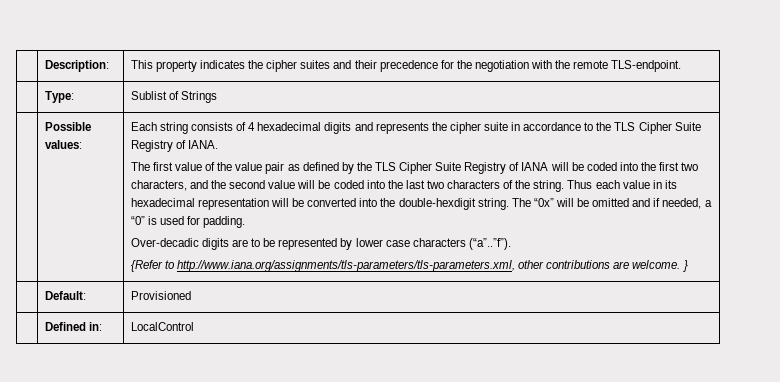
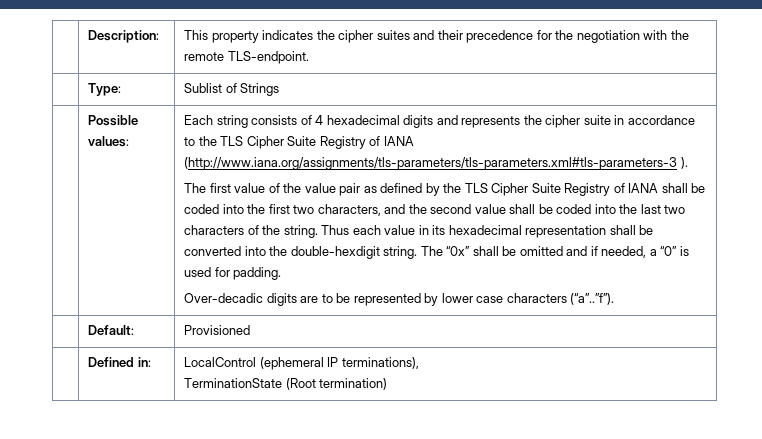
- Each string consists of 4 hexadecimal digits and represents the cipher suite in accordance to the TLS Cipher Suite Registry of IANA.
+ Each string consists of 4 hexadecimal digits and represents the cipher suite in accordance to the TLS Cipher Suite Registry of IANA (http://www.iana.org/assignments/tls-parameters/tls-parameters.xml#tls-parameters-3 ).
- The first value of the value pair as defined by the TLS Cipher Suite Registry of IANA will be coded into the first two characters, and the second value will be coded into the last two characters of the string.
+ The first value of the value pair as defined by the TLS Cipher Suite Registry of IANA shall be coded into the first two characters, and the second value shall be coded into the last two characters of the string.
- Thus each value in its hexadecimal representation will be converted into the double-hexdigit string.
+ Thus each value in its hexadecimal representation shall be converted into the double-hexdigit string.
- The “0x” will be omitted and if needed, a “0” is used for padding.
+ The “0x” shall be omitted and if needed, a “0” is used for padding.
- {Refer to http://www.iana.org/assignments/tls-parameters/tls-parameters.xml, other contributions are welcome. }
- | Defined in: | LocalControl
+ | Defined in: | LocalControl (ephemeral IP terminations),
+ TerminationState (Root termination)

